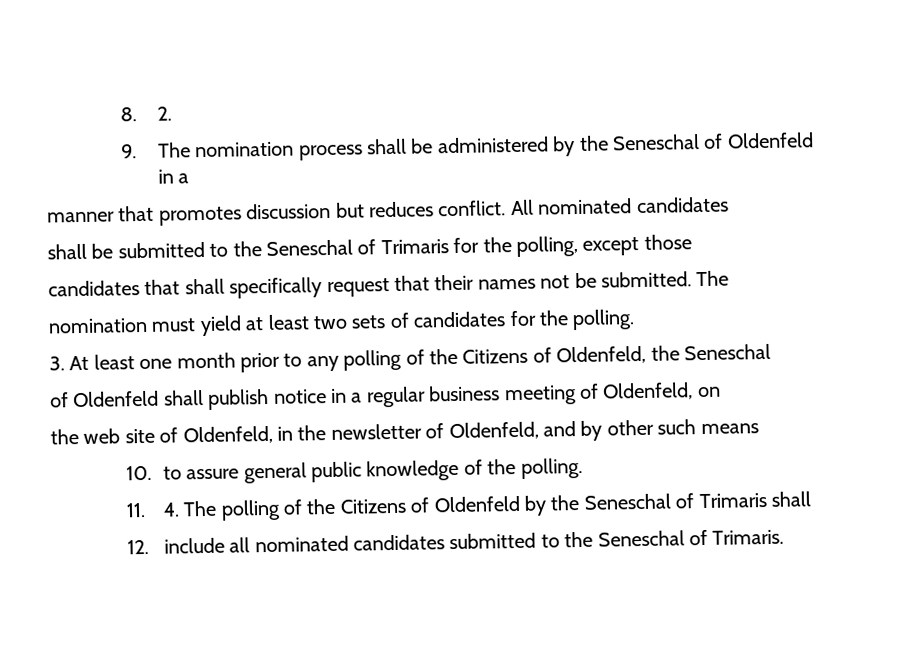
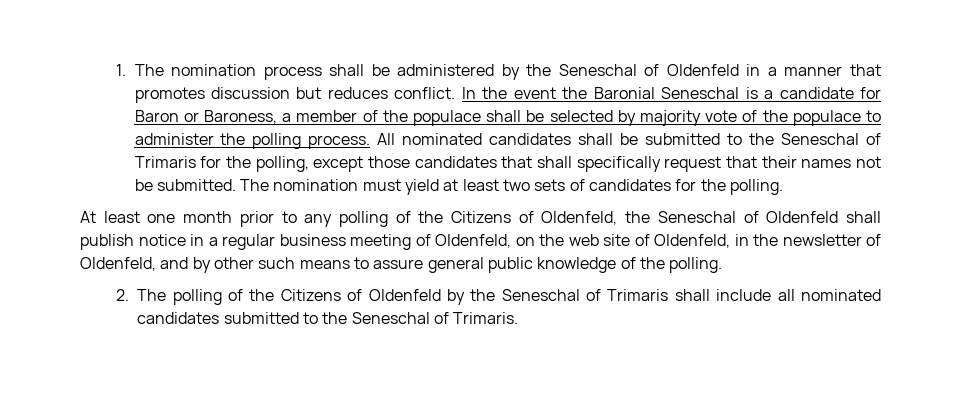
- 8. 2.
- 9. The nomination process shall be administered by the Seneschal of Oldenfeld in a
- manner that promotes discussion but reduces conflict.
+ 1. The nomination process shall be administered by the Seneschal of Oldenfeld in a manner that promotes discussion but reduces conflict.
+ In the event the Baronial Seneschal is a candidate for Baron or Baroness, a member of the populace shall be selected by majority vote of the populace to administer the polling process.
- All nominated candidates
- shall be submitted to the Seneschal of Trimaris for the polling, except those
- candidates that shall specifically request that their names not be submitted. The
- nomination must yield at least two sets of candidates for the polling.
+ All nominated candidates shall be submitted to the Seneschal of Trimaris for the polling, except those candidates that shall specifically request that their names not be submitted. The nomination must yield at least two sets of candidates for the polling.
- 3. At least one month prior to any polling of the Citizens of Oldenfeld, the Seneschal
- of Oldenfeld shall publish notice in a regular business meeting of Oldenfeld, on
- the web site of Oldenfeld, in the newsletter of Oldenfeld, and by other such means
- 10. to assure general public knowledge of the polling.
+ At least one month prior to any polling of the Citizens of Oldenfeld, the Seneschal of Oldenfeld shall publish notice in a regular business meeting of Oldenfeld, on the web site of Oldenfeld, in the newsletter of Oldenfeld, and by other such means to assure general public knowledge of the polling.
- 11. 4. The polling of the Citizens of Oldenfeld by the Seneschal of Trimaris shall
- 12. include all nominated candidates submitted to the Seneschal of Trimaris.
+ 2. The polling of the Citizens of Oldenfeld by the Seneschal of Trimaris shall include all nominated candidates submitted to the Seneschal of Trimaris.

